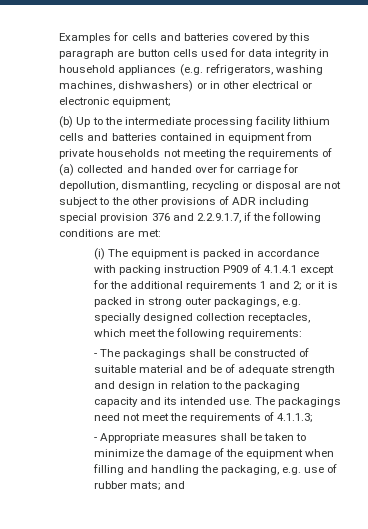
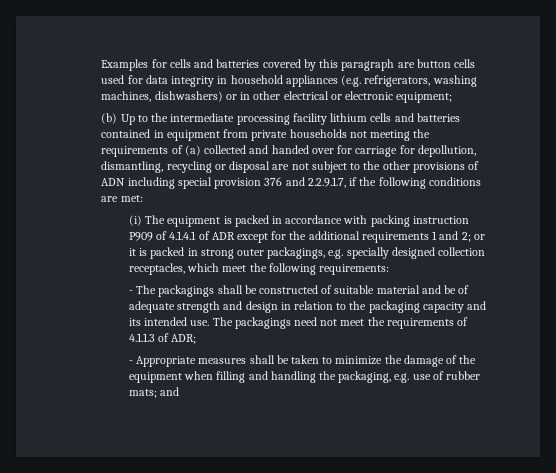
- (b) Up to the intermediate processing facility lithium cells and batteries contained in equipment from private households not meeting the requirements of (a) collected and handed over for carriage for depollution, dismantling, recycling or disposal are not subject to the other provisions of ADR including special provision 376 and 2.2.9.1.7, if the following conditions are met:
+ (b) Up to the intermediate processing facility lithium cells and batteries contained in equipment from private households not meeting the requirements of (a) collected and handed over for carriage for depollution, dismantling, recycling or disposal are not subject to the other provisions of ADN including special provision 376 and 2.2.9.1.7, if the following conditions are met:
- (i) The equipment is packed in accordance with packing instruction P909 of 4.1.4.1 except for the additional requirements 1 and 2; or it is packed in strong outer packagings, e.g. specially designed collection receptacles, which meet the following requirements:
+ (i) The equipment is packed in accordance with packing instruction P909 of 4.1.4.1 of ADR except for the additional requirements 1 and 2; or it is packed in strong outer packagings, e.g. specially designed collection receptacles, which meet the following requirements:
- The packagings need not meet the requirements of 4.1.1.3;
+ The packagings need not meet the requirements of 4.1.1.3 of ADR;

